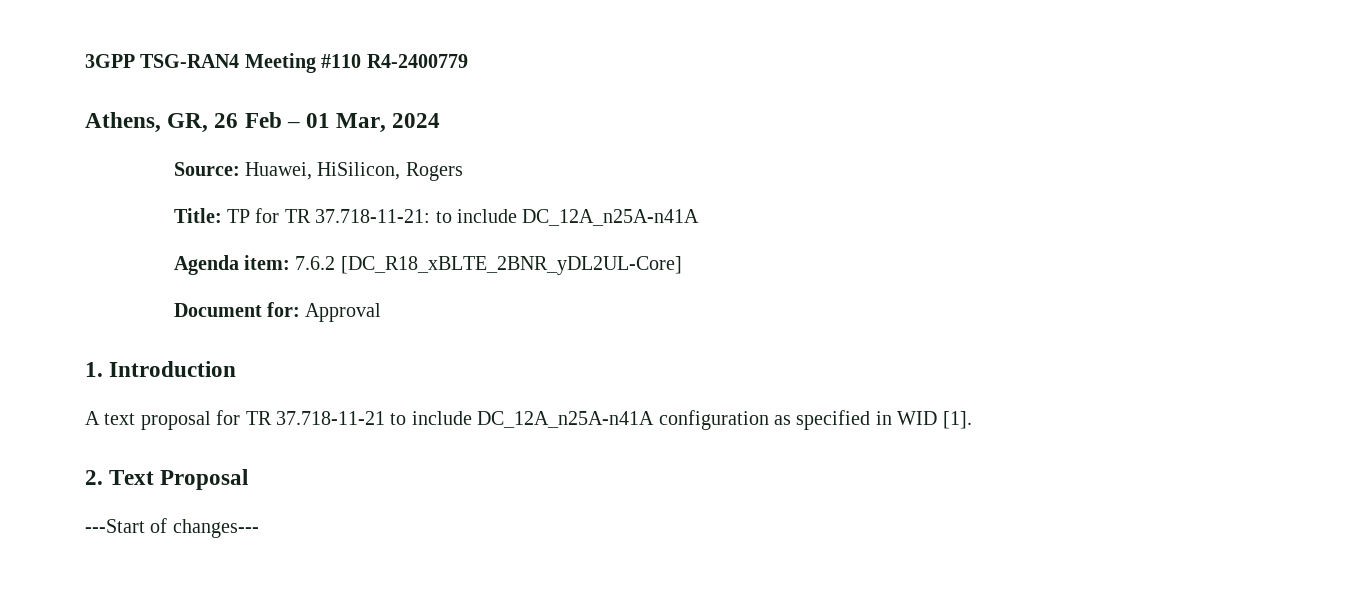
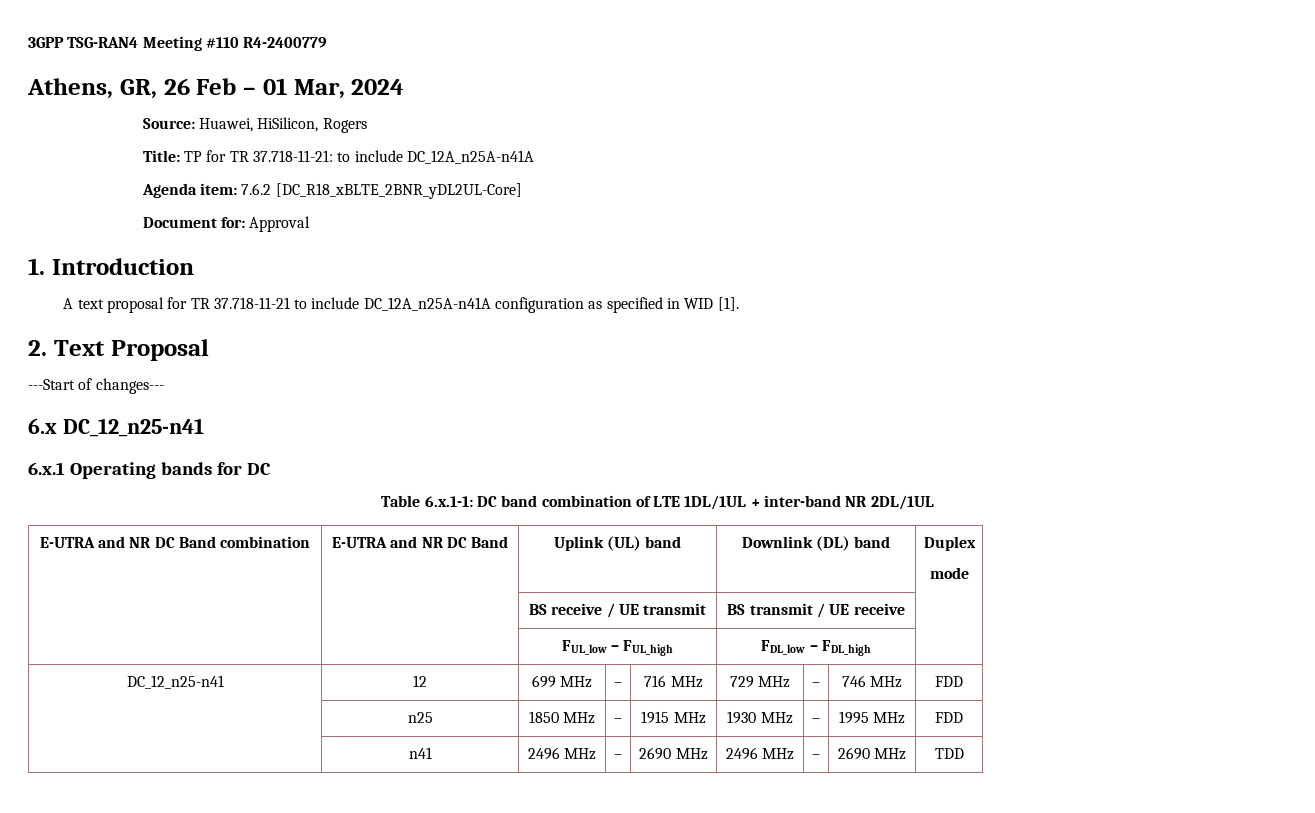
+ 6.x DC_12_n25-n41
+ 6.x.1 Operating bands for DC
+ Table 6.x.1-1: DC band combination of LTE 1DL/1UL + inter-band NR 2DL/1UL
+ E-UTRA and NR DC Band combination | E-UTRA and NR DC Band | Uplink (UL) band | Downlink (DL) band | Duplex
+ mode
+ | | BS receive / UE transmit | BS transmit / UE receive |
+ | | FUL_low – FUL_high | FDL_low – FDL_high |
+ DC_12_n25-n41 | 12 | 699 MHz | – | 716 MHz | 729 MHz | – | 746 MHz | FDD
+ | n25 | 1850 MHz | – | 1915 MHz | 1930 MHz | – | 1995 MHz | FDD
+ | n41 | 2496 MHz | – | 2690 MHz | 2496 MHz | – | 2690 MHz | TDD

